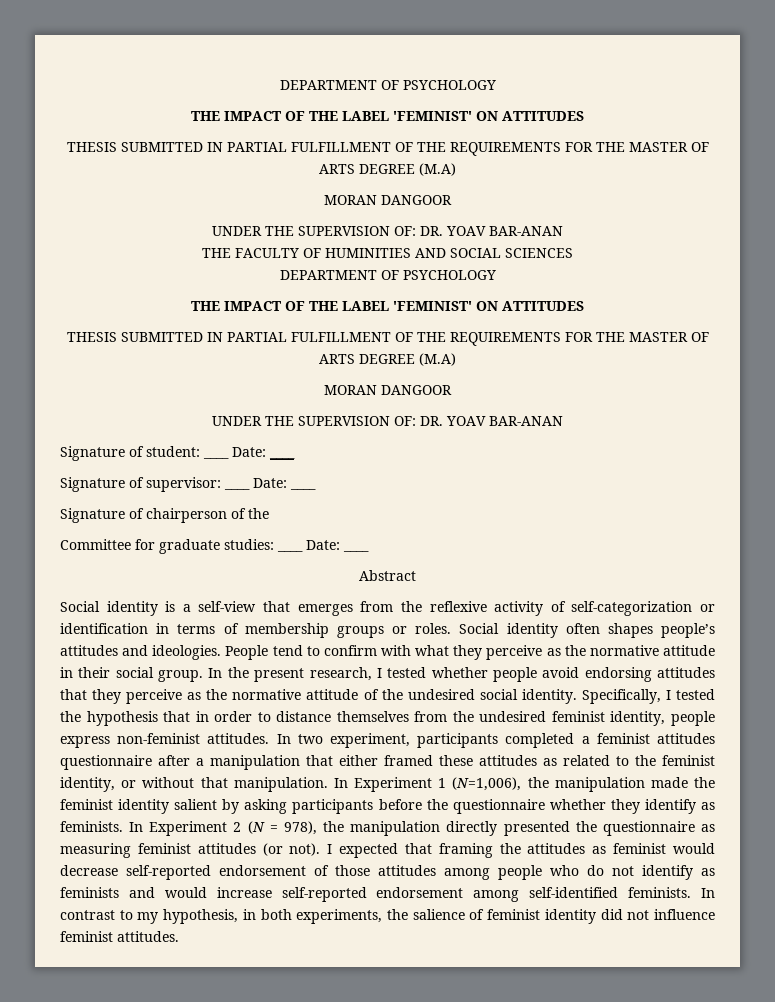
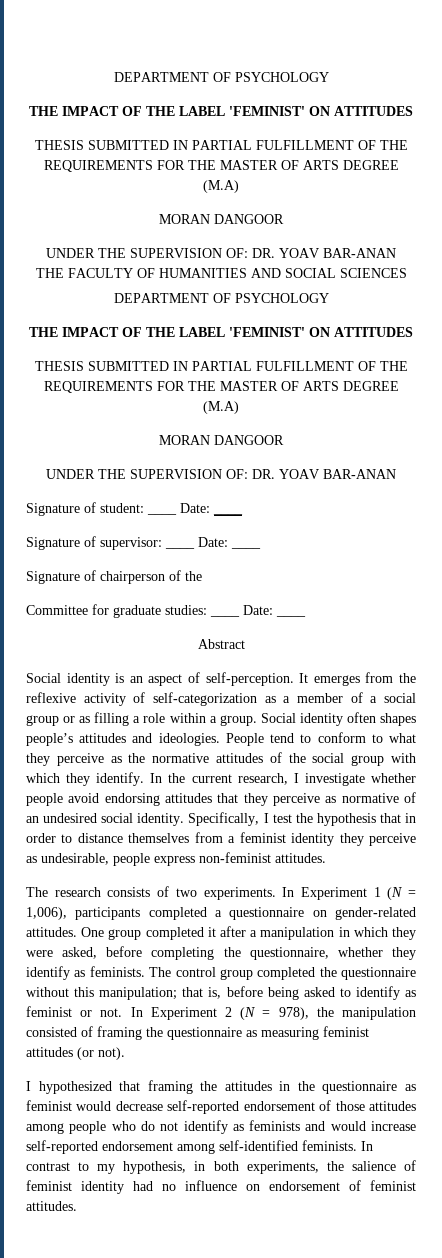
- THE FACULTY OF HUMINITIES AND SOCIAL SCIENCES
+ THE FACULTY OF HUMANITIES AND SOCIAL SCIENCES
- Social identity is a self-view that emerges from the reflexive activity of self-categorization or identification in terms of membership groups or roles.
+ Social identity is an aspect of self-perception. It emerges from the reflexive activity of self-categorization as a member of a social group or as filling a role within a group.
- People tend to confirm with what they perceive as the normative attitude in their social group.
+ People tend to conform to what they perceive as the normative attitudes of the social group with which they identify.
- In the present research, I tested whether people avoid endorsing attitudes that they perceive as the normative attitude of the undesired social identity.
+ In the current research, I investigate whether people avoid endorsing attitudes that they perceive as normative of an undesired social identity.
- Specifically, I tested the hypothesis that in order to distance themselves from the undesired feminist identity, people express non-feminist attitudes. In two experiment, participants completed a feminist attitudes questionnaire after a manipulation that either framed these attitudes as related to the feminist identity, or without that manipulation. In Experiment 1 (N=1,006), the manipulation made the feminist identity salient by asking participants before the questionnaire whether they identify as feminists.
+ Specifically, I test the hypothesis that in order to distance themselves from a feminist identity they perceive as undesirable, people express non-feminist attitudes.
+ The research consists of two experiments. In Experiment 1 (N = 1,006), participants completed a questionnaire on gender-related attitudes. One group completed it after a manipulation in which they were asked, before completing the questionnaire, whether they identify as feminists.
+ The control group completed the questionnaire without this manipulation; that is, before being asked to identify as feminist or not.
- In Experiment 2 (N = 978), the manipulation directly presented the questionnaire as measuring feminist attitudes (or not). I expected that framing the attitudes as feminist would decrease self-reported endorsement of those attitudes among people who do not identify as feminists and would increase self-reported endorsement among self-identified feminists.
+ In Experiment 2 (N = 978), the manipulation consisted of framing the questionnaire as measuring feminist attitudes (or not).
+ I hypothesized that framing the attitudes in the questionnaire as feminist would decrease self-reported endorsement of those attitudes among people who do not identify as feminists and would increase self-reported endorsement among self-identified feminists.
- In contrast to my hypothesis, in both experiments, the salience of feminist identity did not influence feminist attitudes.
+ In contrast to my hypothesis, in both experiments, the salience of feminist identity had no influence on endorsement of feminist attitudes.

